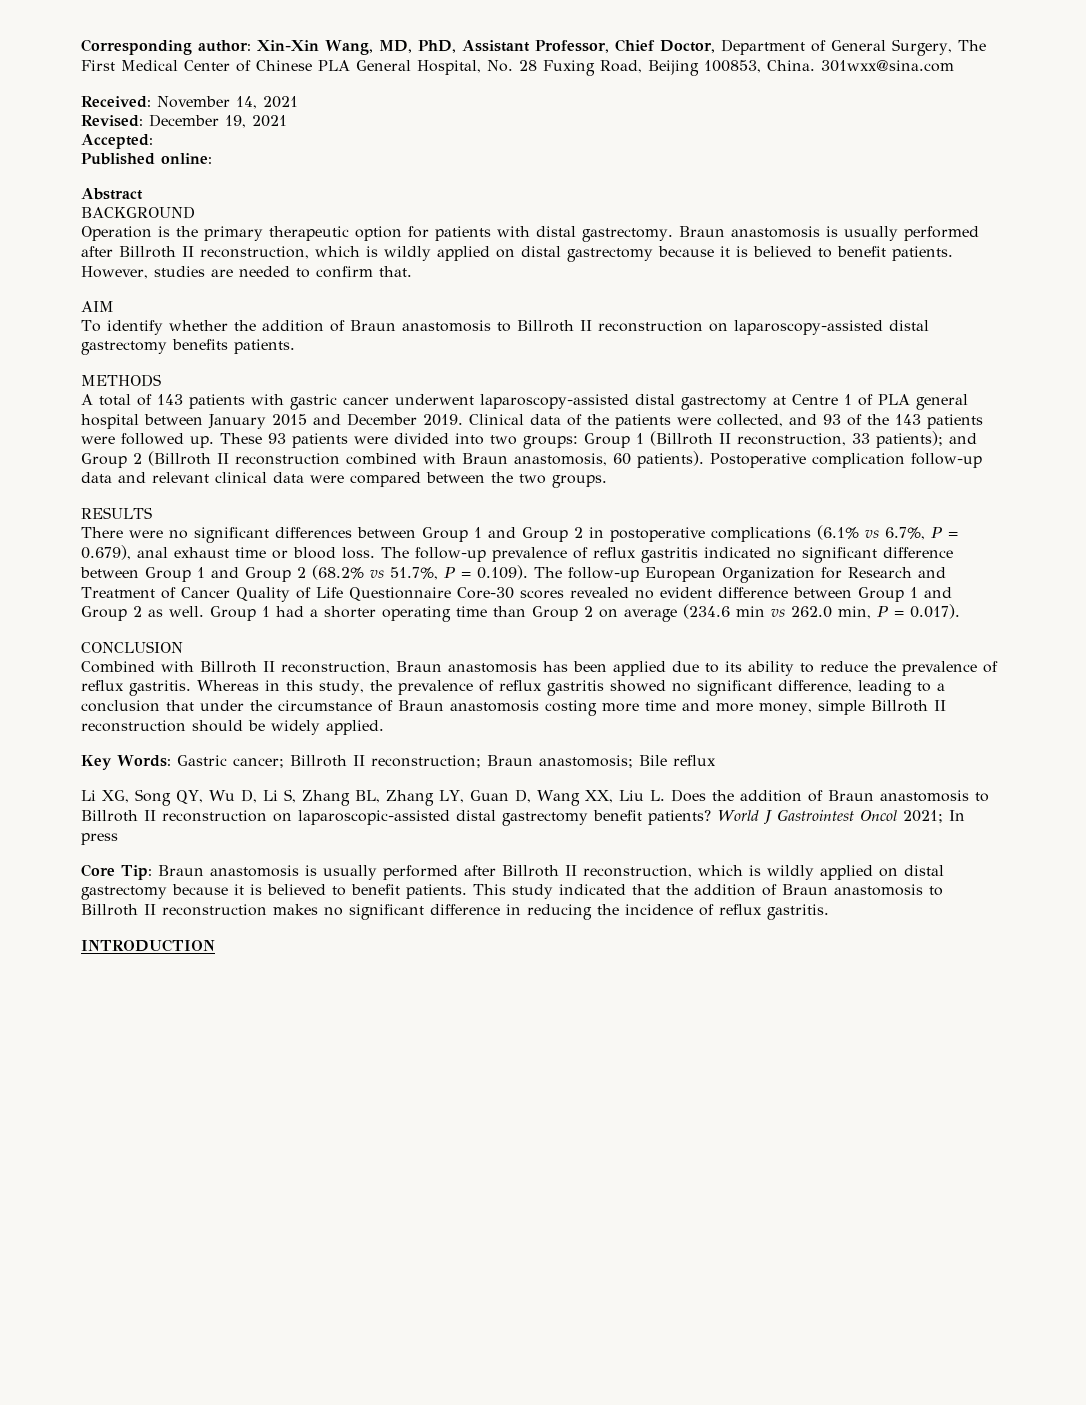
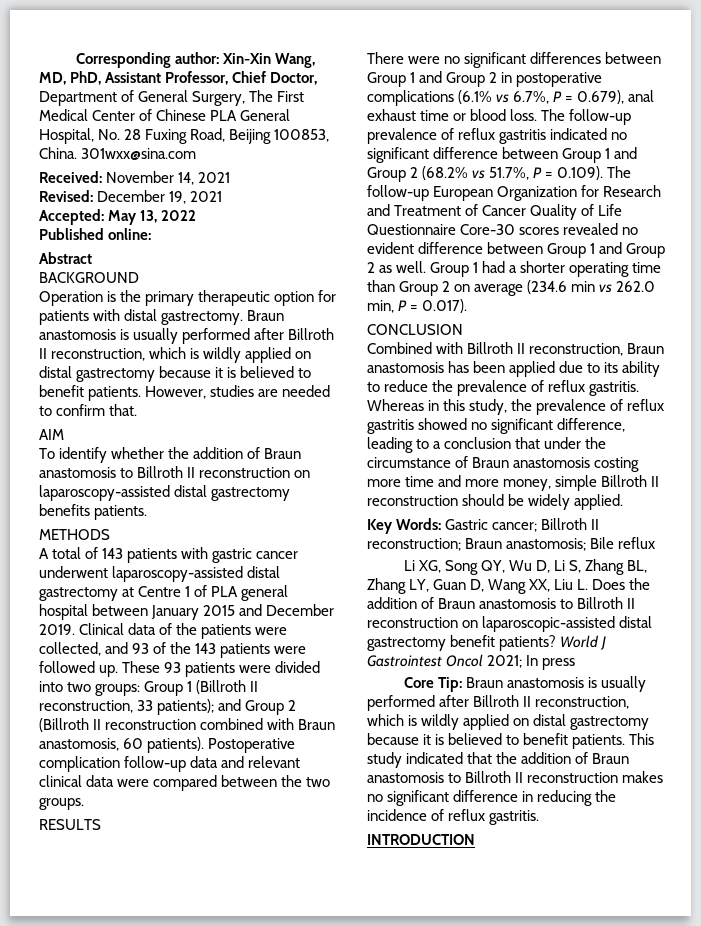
- Accepted:
+ Accepted: May 13, 2022

